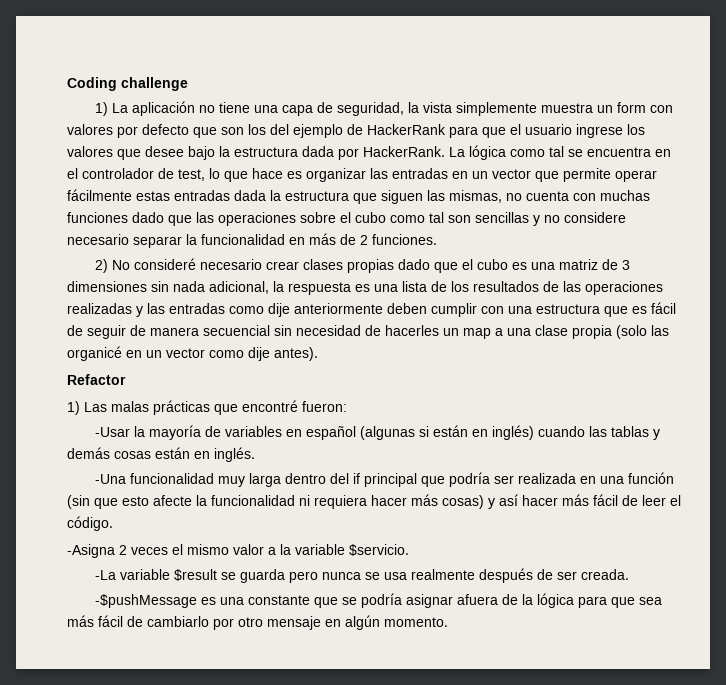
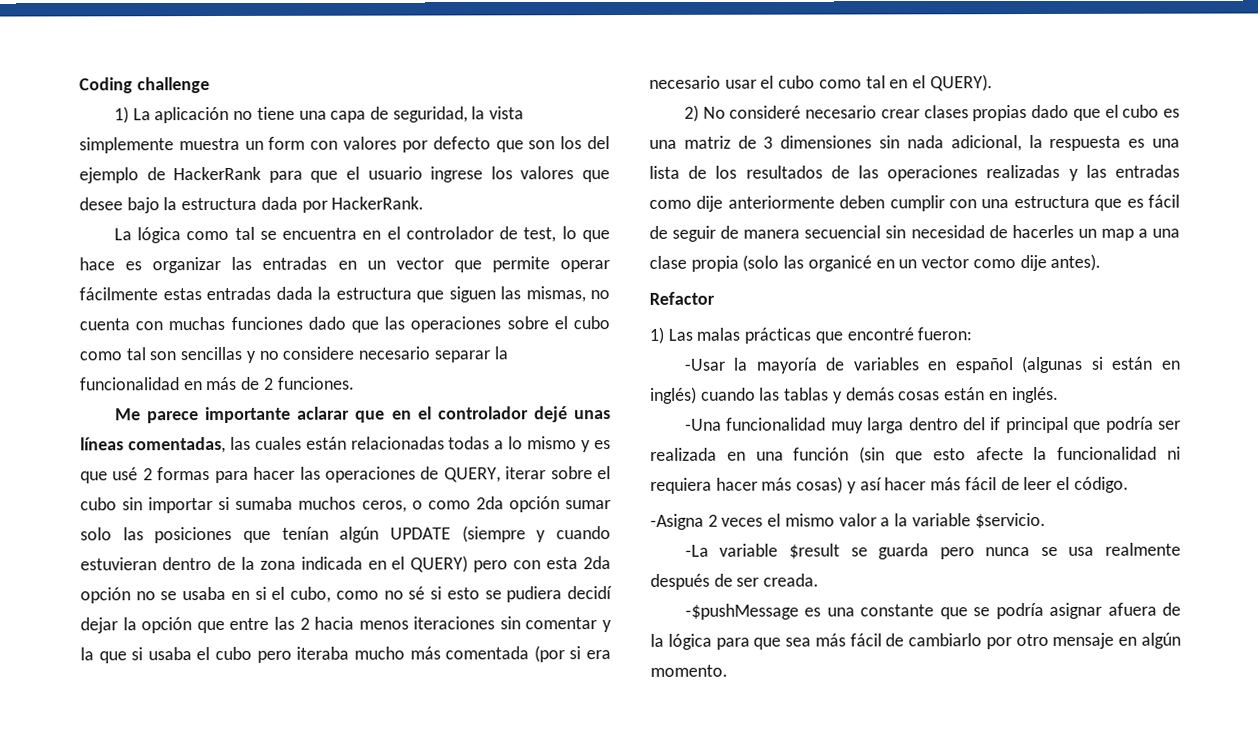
- 1) La aplicación no tiene una capa de seguridad, la vista simplemente muestra un form con valores por defecto que son los del ejemplo de HackerRank para que el usuario ingrese los valores que desee bajo la estructura dada por HackerRank. La lógica como tal se encuentra en el controlador de test, lo que hace es organizar las entradas en un vector que permite operar fácilmente estas entradas dada la estructura que siguen las mismas, no cuenta con muchas funciones dado que las operaciones sobre el cubo como tal son sencillas y no considere necesario separar la funcionalidad en más de 2 funciones.
+ 1) La aplicación no tiene una capa de seguridad, la vista simplemente muestra un form con valores por defecto que son los del ejemplo de HackerRank para que el usuario ingrese los valores que desee bajo la estructura dada por HackerRank.
+ La lógica como tal se encuentra en el controlador de test, lo que hace es organizar las entradas en un vector que permite operar fácilmente estas entradas dada la estructura que siguen las mismas, no cuenta con muchas funciones dado que las operaciones sobre el cubo como tal son sencillas y no considere necesario separar la funcionalidad en más de 2 funciones.
+ Me parece importante aclarar que en el controlador dejé unas líneas comentadas, las cuales están relacionadas todas a lo mismo y es que usé 2 formas para hacer las operaciones de QUERY, iterar sobre el cubo sin importar si sumaba muchos ceros, o como 2da opción sumar solo las posiciones que tenían algún UPDATE (siempre y cuando estuvieran dentro de la zona indicada en el QUERY) pero con esta 2da opción no se usaba en si el cubo, como no sé si esto se pudiera decidí dejar la opción que entre las 2 hacia menos iteraciones sin comentar y la que si usaba el cubo pero iteraba mucho más comentada (por si era necesario usar el cubo como tal en el QUERY).

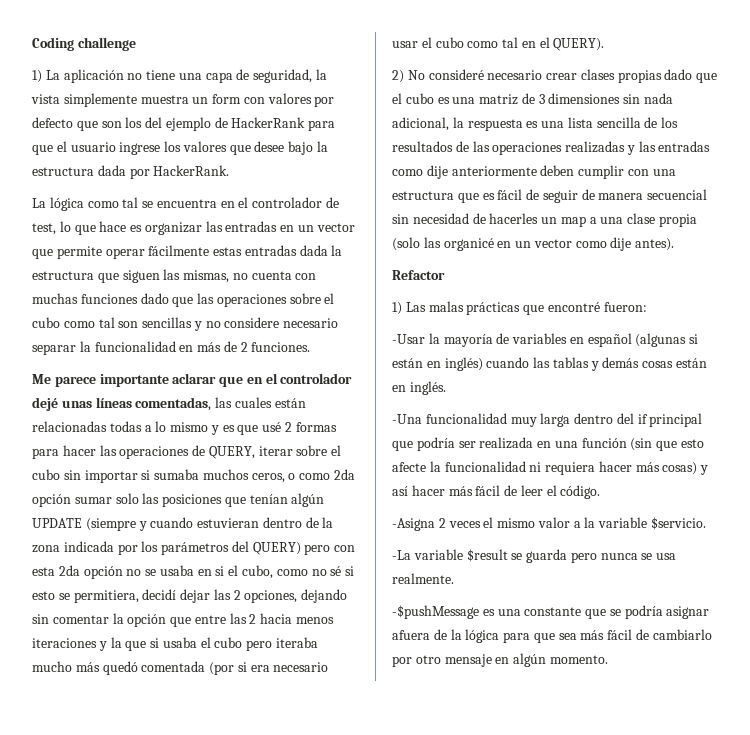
- Me parece importante aclarar que en el controlador dejé unas líneas comentadas, las cuales están relacionadas todas a lo mismo y es que usé 2 formas para hacer las operaciones de QUERY, iterar sobre el cubo sin importar si sumaba muchos ceros, o como 2da opción sumar solo las posiciones que tenían algún UPDATE (siempre y cuando estuvieran dentro de la zona indicada en el QUERY) pero con esta 2da opción no se usaba en si el cubo, como no sé si esto se pudiera decidí dejar la opción que entre las 2 hacia menos iteraciones sin comentar y la que si usaba el cubo pero iteraba mucho más comentada (por si era necesario usar el cubo como tal en el QUERY).
+ Me parece importante aclarar que en el controlador dejé unas líneas comentadas, las cuales están relacionadas todas a lo mismo y es que usé 2 formas para hacer las operaciones de QUERY, iterar sobre el cubo sin importar si sumaba muchos ceros, o como 2da opción sumar solo las posiciones que tenían algún UPDATE (siempre y cuando estuvieran dentro de la zona indicada por los parámetros del QUERY) pero con esta 2da opción no se usaba en si el cubo, como no sé si esto se permitiera, decidí dejar las 2 opciones, dejando sin comentar la opción que entre las 2 hacia menos iteraciones y la que si usaba el cubo pero iteraba mucho más quedó comentada (por si era necesario usar el cubo como tal en el QUERY).
- 2) No consideré necesario crear clases propias dado que el cubo es una matriz de 3 dimensiones sin nada adicional, la respuesta es una lista de los resultados de las operaciones realizadas y las entradas como dije anteriormente deben cumplir con una estructura que es fácil de seguir de manera secuencial sin necesidad de hacerles un map a una clase propia (solo las organicé en un vector como dije antes).
+ 2) No consideré necesario crear clases propias dado que el cubo es una matriz de 3 dimensiones sin nada adicional, la respuesta es una lista sencilla de los resultados de las operaciones realizadas y las entradas como dije anteriormente deben cumplir con una estructura que es fácil de seguir de manera secuencial sin necesidad de hacerles un map a una clase propia (solo las organicé en un vector como dije antes).
- -La variable $result se guarda pero nunca se usa realmente después de ser creada.
+ -La variable $result se guarda pero nunca se usa realmente.

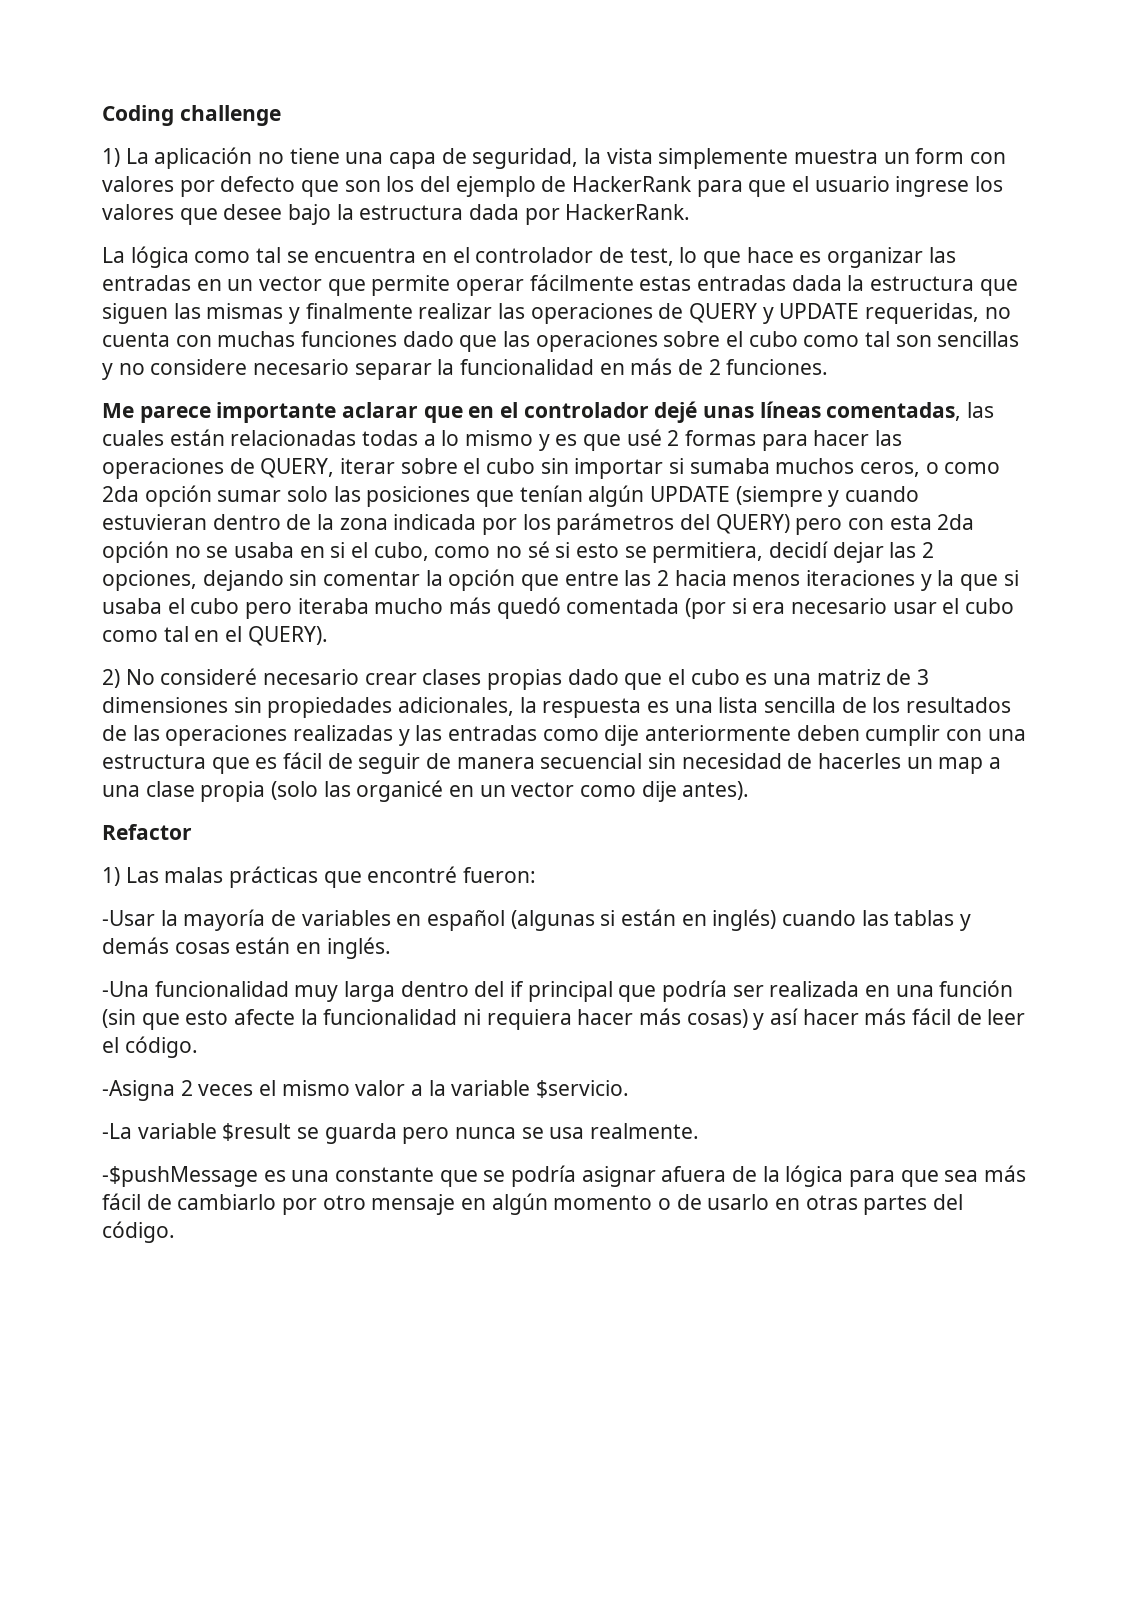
- La lógica como tal se encuentra en el controlador de test, lo que hace es organizar las entradas en un vector que permite operar fácilmente estas entradas dada la estructura que siguen las mismas, no cuenta con muchas funciones dado que las operaciones sobre el cubo como tal son sencillas y no considere necesario separar la funcionalidad en más de 2 funciones.
+ La lógica como tal se encuentra en el controlador de test, lo que hace es organizar las entradas en un vector que permite operar fácilmente estas entradas dada la estructura que siguen las mismas y finalmente realizar las operaciones de QUERY y UPDATE requeridas, no cuenta con muchas funciones dado que las operaciones sobre el cubo como tal son sencillas y no considere necesario separar la funcionalidad en más de 2 funciones.
- 2) No consideré necesario crear clases propias dado que el cubo es una matriz de 3 dimensiones sin nada adicional, la respuesta es una lista sencilla de los resultados de las operaciones realizadas y las entradas como dije anteriormente deben cumplir con una estructura que es fácil de seguir de manera secuencial sin necesidad de hacerles un map a una clase propia (solo las organicé en un vector como dije antes).
+ 2) No consideré necesario crear clases propias dado que el cubo es una matriz de 3 dimensiones sin propiedades adicionales, la respuesta es una lista sencilla de los resultados de las operaciones realizadas y las entradas como dije anteriormente deben cumplir con una estructura que es fácil de seguir de manera secuencial sin necesidad de hacerles un map a una clase propia (solo las organicé en un vector como dije antes).
- -$pushMessage es una constante que se podría asignar afuera de la lógica para que sea más fácil de cambiarlo por otro mensaje en algún momento.
+ -$pushMessage es una constante que se podría asignar afuera de la lógica para que sea más fácil de cambiarlo por otro mensaje en algún momento o de usarlo en otras partes del código.

